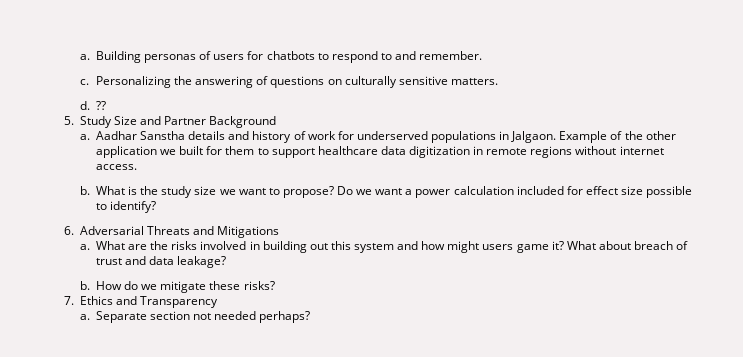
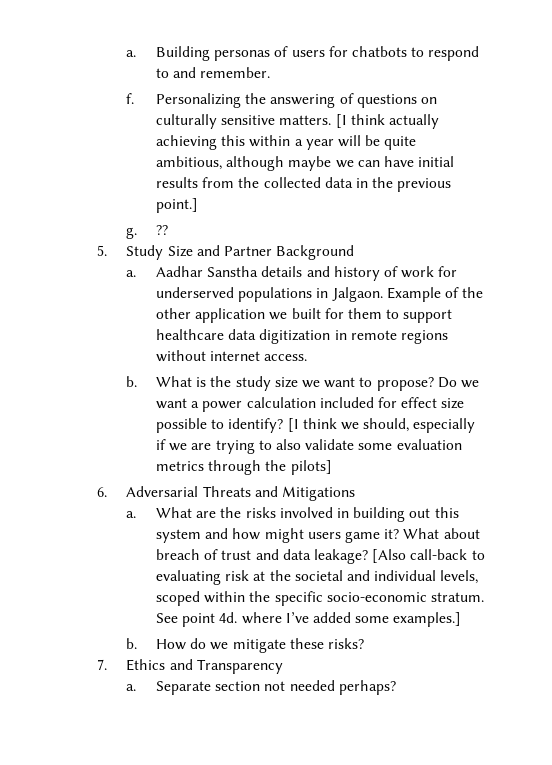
- c.
+ f.
- Personalizing the answering of questions on culturally sensitive matters.
- d.
+ Personalizing the answering of questions on culturally sensitive matters. [I think actually achieving this within a year will be quite ambitious, although maybe we can have initial results from the collected data in the previous point.]
+ g.
+ [I think we should, especially if we are trying to also validate some evaluation metrics through the pilots]
+ [Also call-back to evaluating risk at the societal and individual levels, scoped within the specific socio-economic stratum. See point 4d. where I’ve added some examples.]

